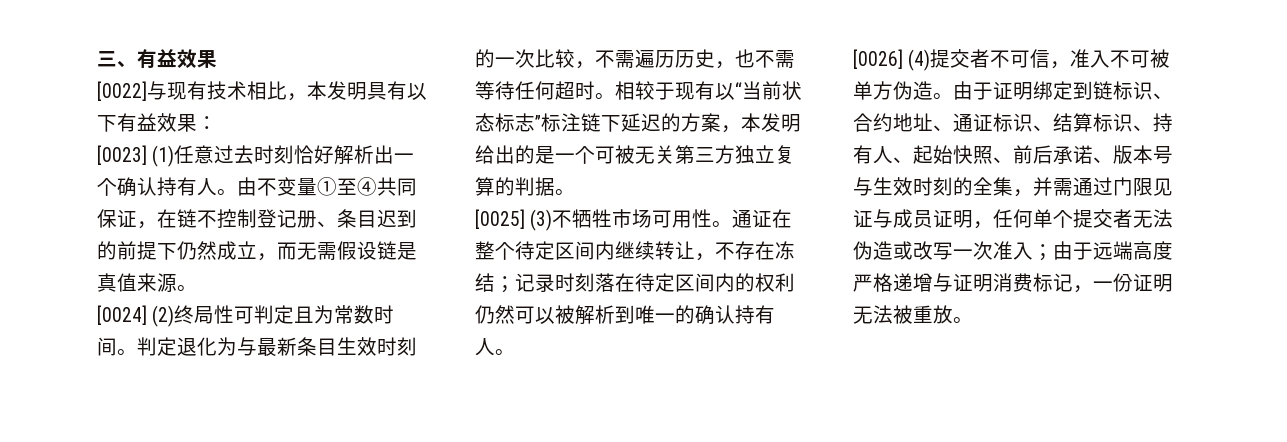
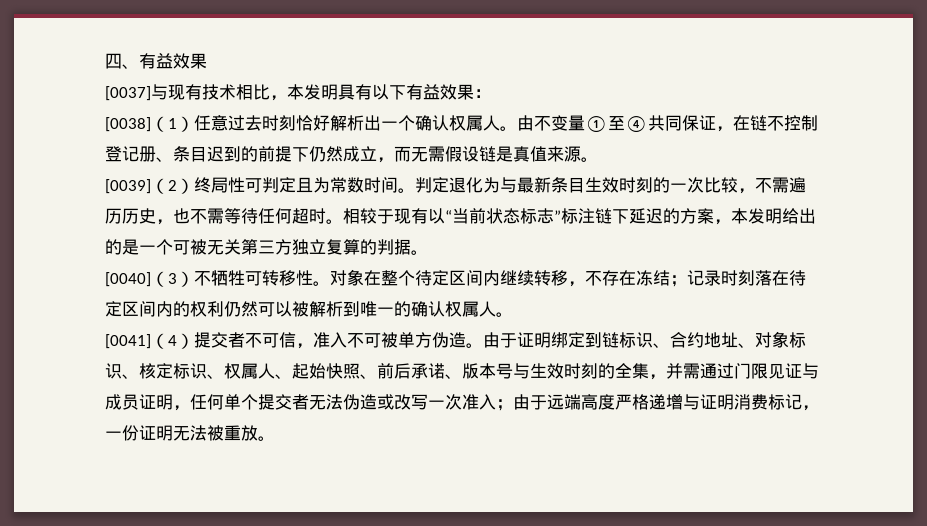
- 三、有益效果
+ 四、有益效果
- [0022]与现有技术相比，本发明具有以下有益效果：
+ [0037]与现有技术相比，本发明具有以下有益效果：
- [0023] (1)任意过去时刻恰好解析出一个确认持有人。
+ [0038]（1）任意过去时刻恰好解析出一个确认权属人。
- [0024] (2)终局性可判定且为常数时间。
+ [0039]（2）终局性可判定且为常数时间。
- [0025] (3)不牺牲市场可用性。通证在整个待定区间内继续转让，不存在冻结；记录时刻落在待定区间内的权利仍然可以被解析到唯一的确认持有人。
+ [0040]（3）不牺牲可转移性。对象在整个待定区间内继续转移，不存在冻结；记录时刻落在待定区间内的权利仍然可以被解析到唯一的确认权属人。
- [0026] (4)提交者不可信，准入不可被单方伪造。
+ [0041]（4）提交者不可信，准入不可被单方伪造。
- 由于证明绑定到链标识、合约地址、通证标识、结算标识、持有人、起始快照、前后承诺、版本号与生效时刻的全集，并需通过门限见证与成员证明，任何单个提交者无法伪造或改写一次准入；由于远端高度严格递增与证明消费标记，一份证明无法被重放。
+ 由于证明绑定到链标识、合约地址、对象标识、核定标识、权属人、起始快照、前后承诺、版本号与生效时刻的全集，并需通过门限见证与成员证明，任何单个提交者无法伪造或改写一次准入；由于远端高度严格递增与证明消费标记，一份证明无法被重放。

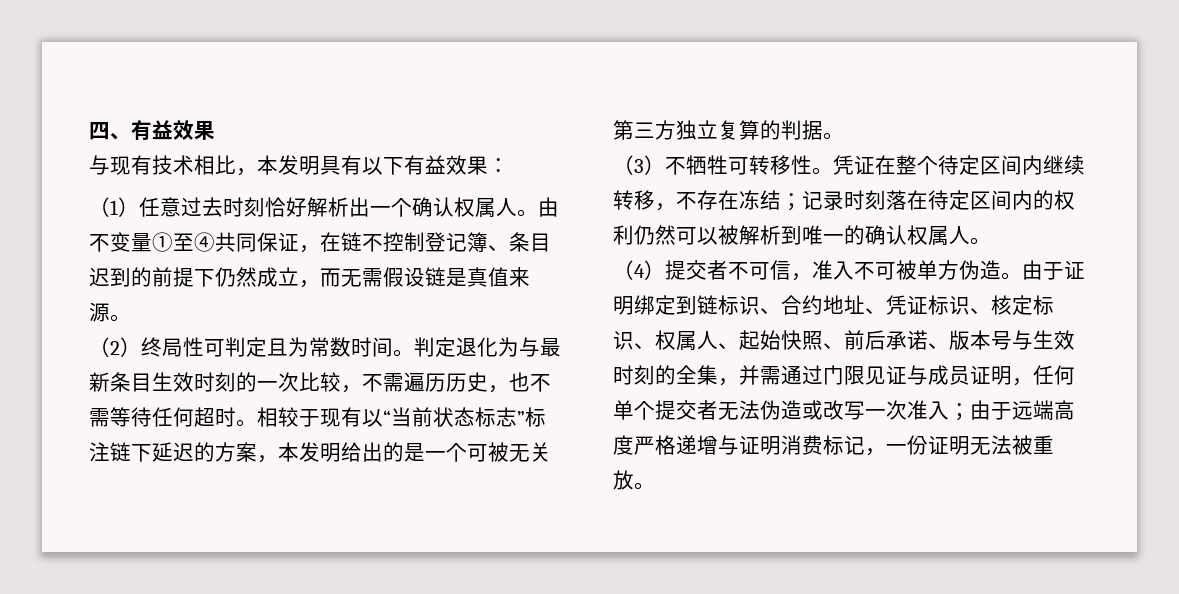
- [0037]与现有技术相比，本发明具有以下有益效果：
+ 与现有技术相比，本发明具有以下有益效果：
- [0038]（1）任意过去时刻恰好解析出一个确认权属人。
+ （1）任意过去时刻恰好解析出一个确认权属人。
- 由不变量①至④共同保证，在链不控制登记册、条目迟到的前提下仍然成立，而无需假设链是真值来源。
+ 由不变量①至④共同保证，在链不控制登记簿、条目迟到的前提下仍然成立，而无需假设链是真值来源。
- [0039]（2）终局性可判定且为常数时间。
+ （2）终局性可判定且为常数时间。
- [0040]（3）不牺牲可转移性。
+ （3）不牺牲可转移性。
- 对象在整个待定区间内继续转移，不存在冻结；记录时刻落在待定区间内的权利仍然可以被解析到唯一的确认权属人。
+ 凭证在整个待定区间内继续转移，不存在冻结；记录时刻落在待定区间内的权利仍然可以被解析到唯一的确认权属人。
- [0041]（4）提交者不可信，准入不可被单方伪造。
+ （4）提交者不可信，准入不可被单方伪造。
- 由于证明绑定到链标识、合约地址、对象标识、核定标识、权属人、起始快照、前后承诺、版本号与生效时刻的全集，并需通过门限见证与成员证明，任何单个提交者无法伪造或改写一次准入；由于远端高度严格递增与证明消费标记，一份证明无法被重放。
+ 由于证明绑定到链标识、合约地址、凭证标识、核定标识、权属人、起始快照、前后承诺、版本号与生效时刻的全集，并需通过门限见证与成员证明，任何单个提交者无法伪造或改写一次准入；由于远端高度严格递增与证明消费标记，一份证明无法被重放。

